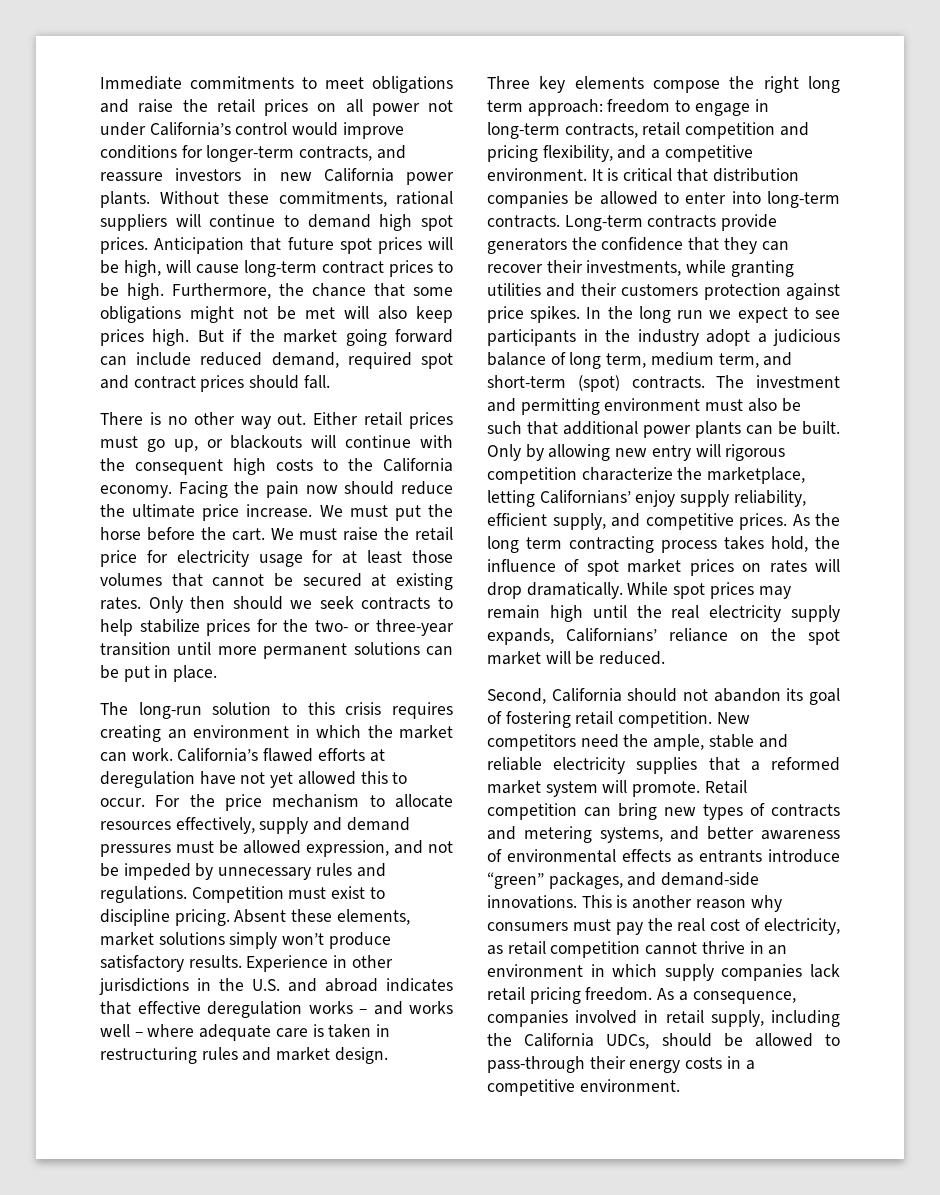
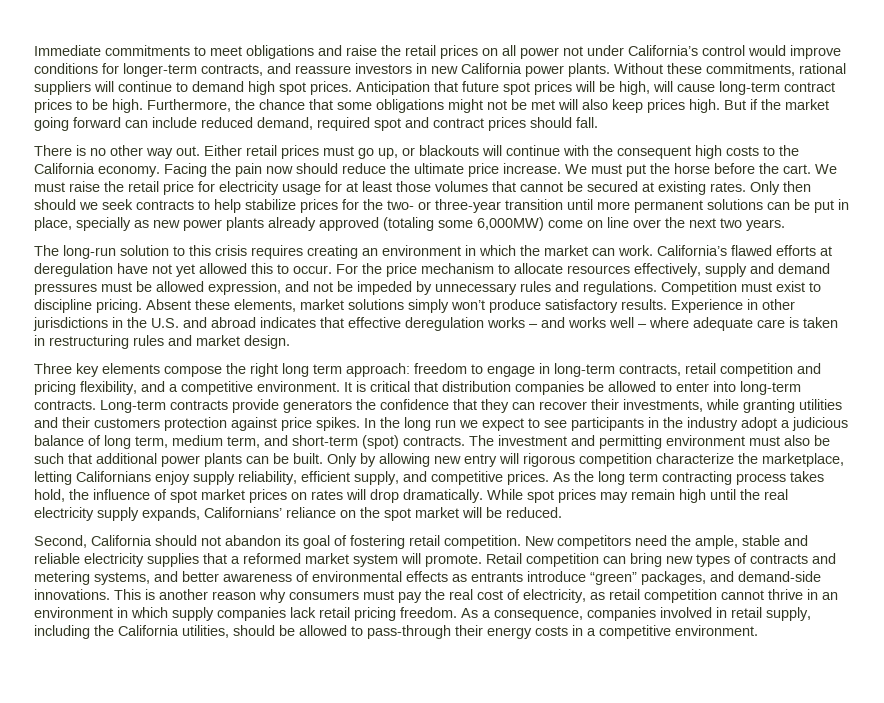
- Only then should we seek contracts to help stabilize prices for the two- or three-year transition until more permanent solutions can be put in place.
+ Only then should we seek contracts to help stabilize prices for the two- or three-year transition until more permanent solutions can be put in place, specially as new power plants already approved (totaling some 6,000MW) come on line over the next two years.
- Only by allowing new entry will rigorous competition characterize the marketplace, letting Californians’ enjoy supply reliability, efficient supply, and competitive prices.
+ Only by allowing new entry will rigorous competition characterize the marketplace, letting Californians enjoy supply reliability, efficient supply, and competitive prices.
- As a consequence, companies involved in retail supply, including the California UDCs, should be allowed to pass-through their energy costs in a competitive environment.
+ As a consequence, companies involved in retail supply, including the California utilities, should be allowed to pass-through their energy costs in a competitive environment.

